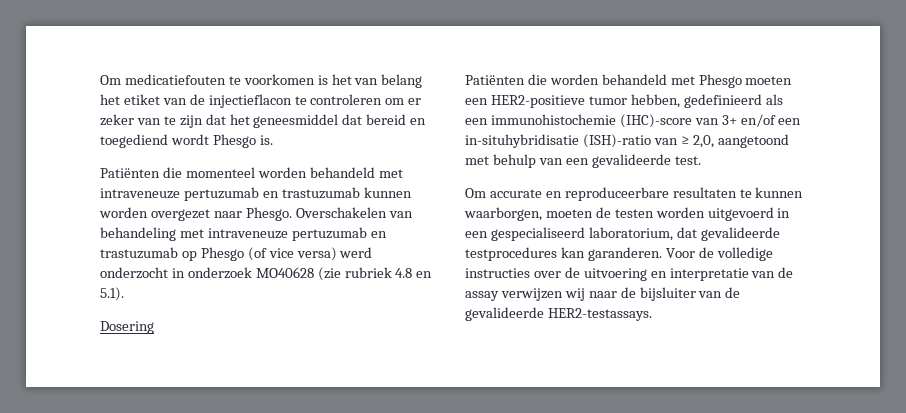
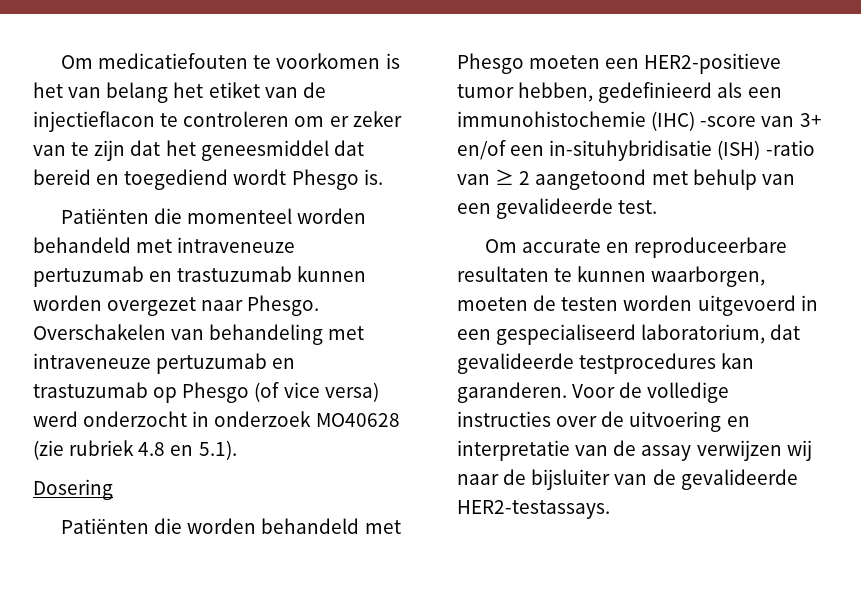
- Patiënten die worden behandeld met Phesgo moeten een HER2-positieve tumor hebben, gedefinieerd als een immunohistochemie (IHC)-score van 3+ en/of een in-situhybridisatie (ISH)-ratio van ≥ 2,0, aangetoond met behulp van een gevalideerde test.
+ Patiënten die worden behandeld met Phesgo moeten een HER2-positieve tumor hebben, gedefinieerd als een immunohistochemie (IHC) -score van 3+ en/of een in-situhybridisatie (ISH) -ratio van ≥ 2 aangetoond met behulp van een gevalideerde test.

